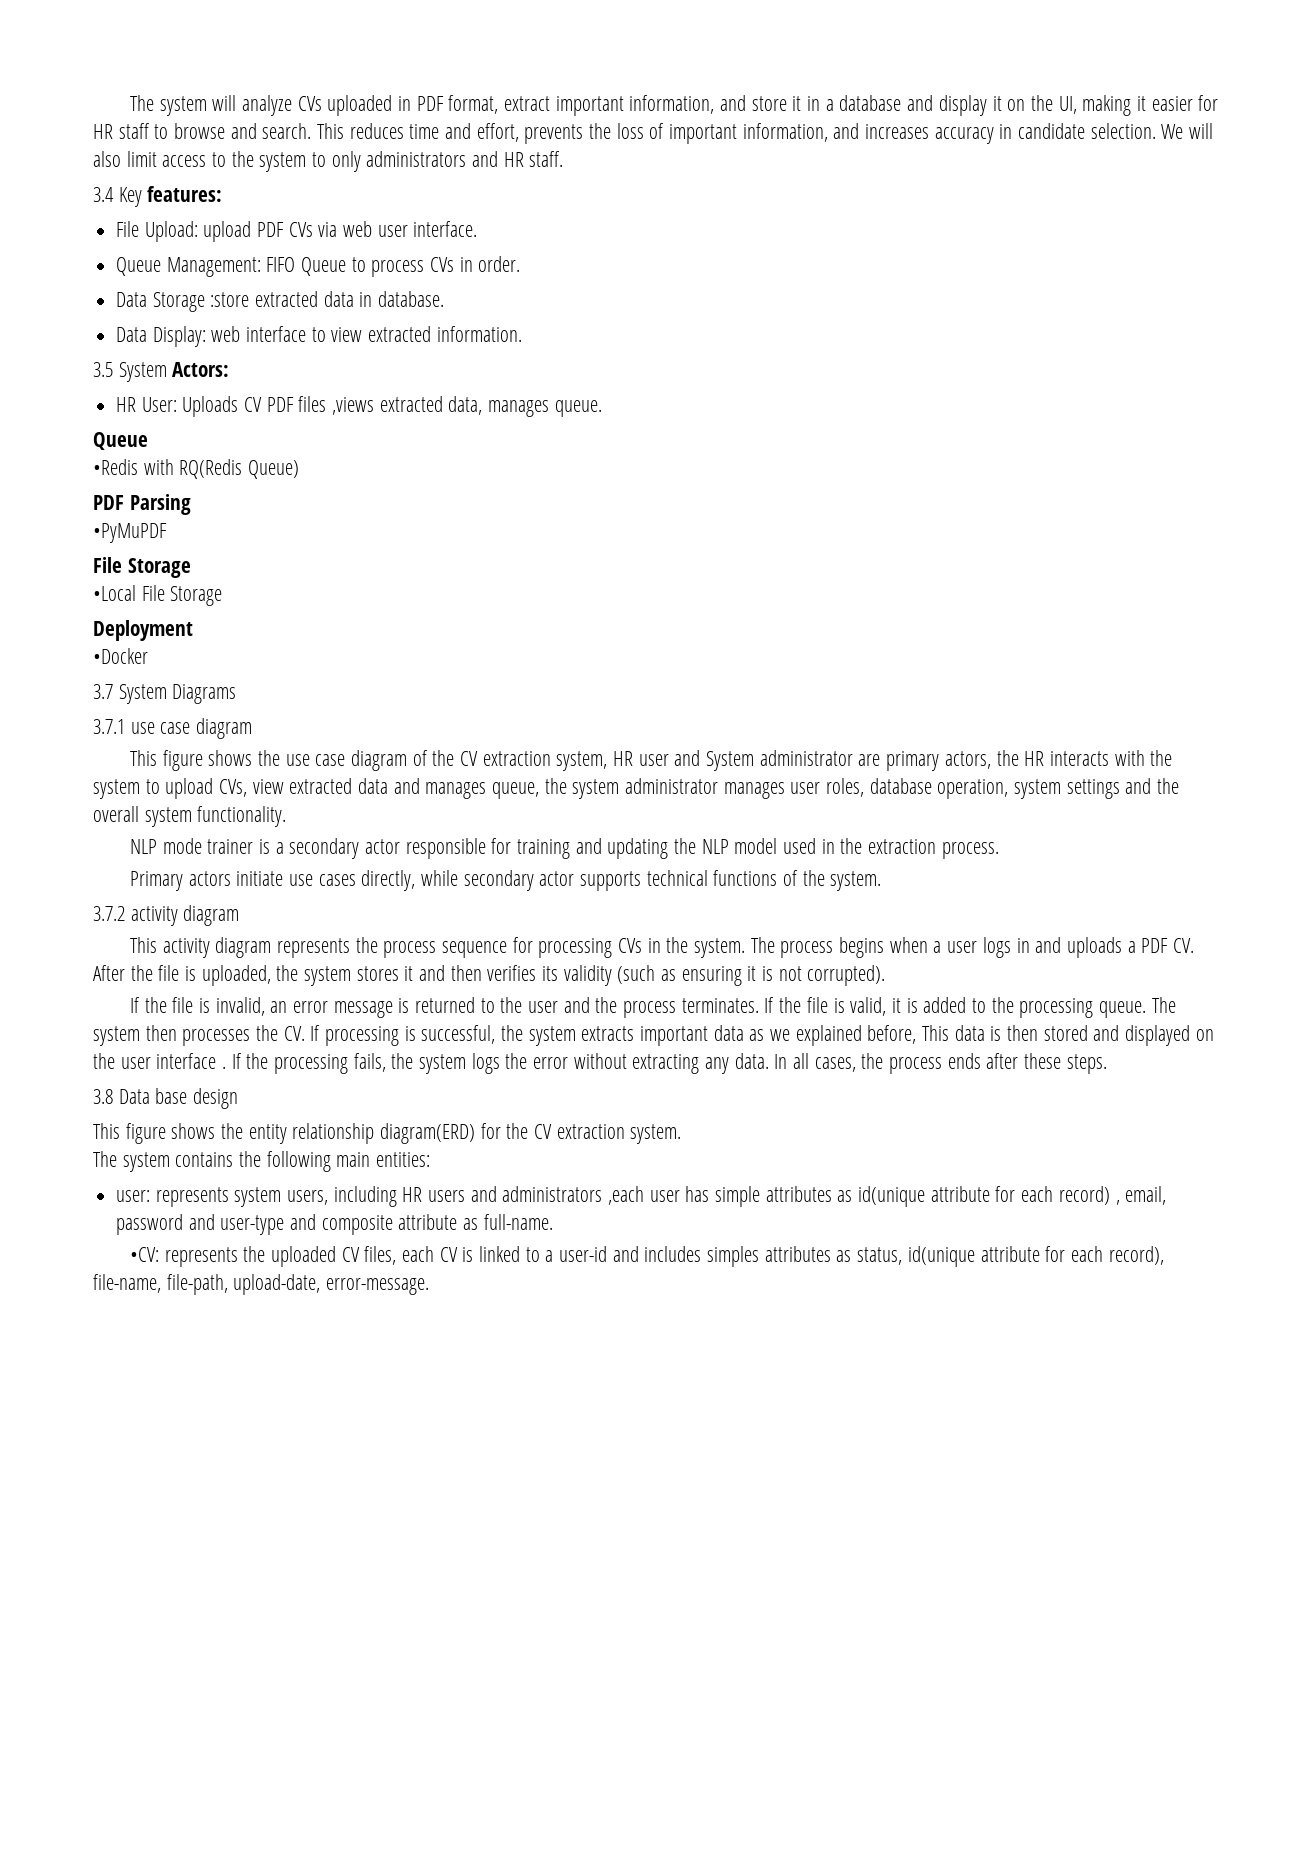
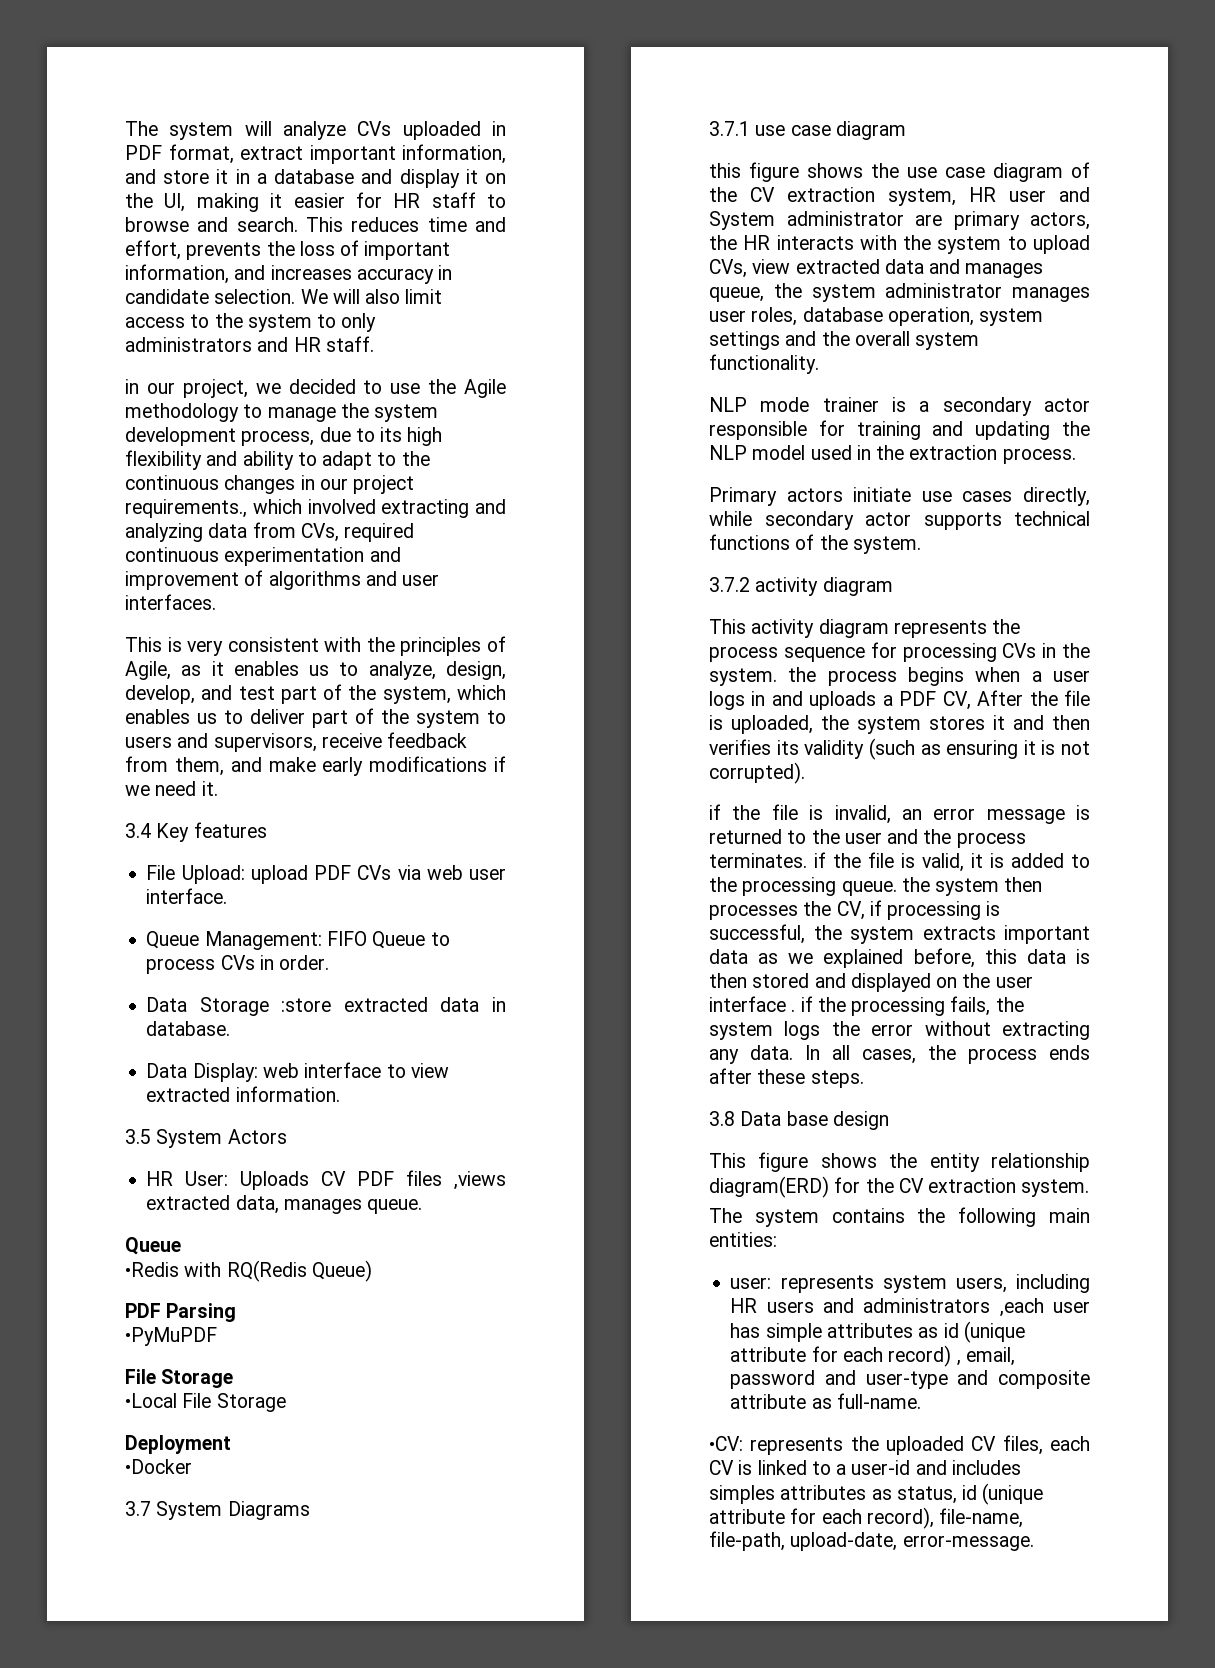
+ in our project, we decided to use the Agile methodology to manage the system development process, due to its high flexibility and ability to adapt to the continuous changes in our project requirements., which involved extracting and analyzing data from CVs, required continuous experimentation and improvement of algorithms and user interfaces.
+ This is very consistent with the principles of Agile, as it enables us to analyze, design, develop, and test part of the system, which enables us to deliver part of the system to users and supervisors, receive feedback from them, and make early modifications if we need it.
- 3.4 Key features:
+ 3.4 Key features
- 3.5 System Actors:
+ 3.5 System Actors
- This figure shows the use case diagram of the CV extraction system, HR user and System administrator are primary actors, the HR interacts with the system to upload CVs, view extracted data and manages queue, the system administrator manages user roles, database operation, system settings and the overall system functionality.
+ this figure shows the use case diagram of the CV extraction system, HR user and System administrator are primary actors, the HR interacts with the system to upload CVs, view extracted data and manages queue, the system administrator manages user roles, database operation, system settings and the overall system functionality.
- This activity diagram represents the process sequence for processing CVs in the system. The process begins when a user logs in and uploads a PDF CV. After the file is uploaded, the system stores it and then verifies its validity (such as ensuring it is not corrupted).
+ This activity diagram represents the process sequence for processing CVs in the system. the process begins when a user logs in and uploads a PDF CV, After the file is uploaded, the system stores it and then verifies its validity (such as ensuring it is not corrupted).
- If the file is invalid, an error message is returned to the user and the process terminates. If the file is valid, it is added to the processing queue. The system then processes the CV. If processing is successful, the system extracts important data as we explained before, This data is then stored and displayed on the user interface . If the processing fails, the system logs the error without extracting any data.
+ if the file is invalid, an error message is returned to the user and the process terminates. if the file is valid, it is added to the processing queue. the system then processes the CV, if processing is successful, the system extracts important data as we explained before, this data is then stored and displayed on the user interface . if the processing fails, the system logs the error without extracting any data.
- user: represents system users, including HR users and administrators ,each user has simple attributes as id(unique attribute for each record) , email, password and user-type and composite attribute as full-name.
+ user: represents system users, including HR users and administrators ,each user has simple attributes as id (unique attribute for each record) , email, password and user-type and composite attribute as full-name.
- •CV: represents the uploaded CV files, each CV is linked to a user-id and includes simples attributes as status, id(unique attribute for each record), file-name, file-path, upload-date, error-message.
+ •CV: represents the uploaded CV files, each CV is linked to a user-id and includes simples attributes as status, id (unique attribute for each record), file-name, file-path, upload-date, error-message.

